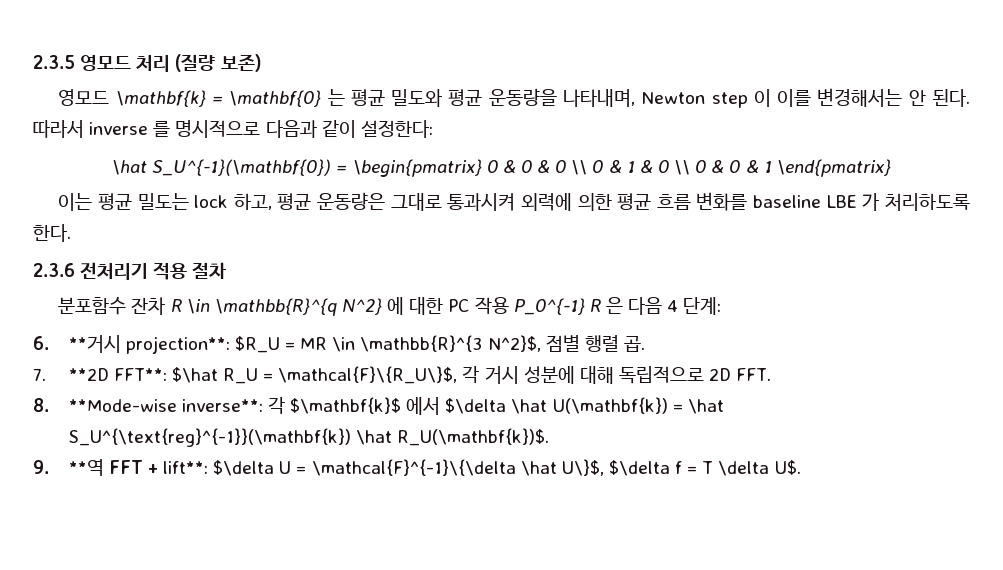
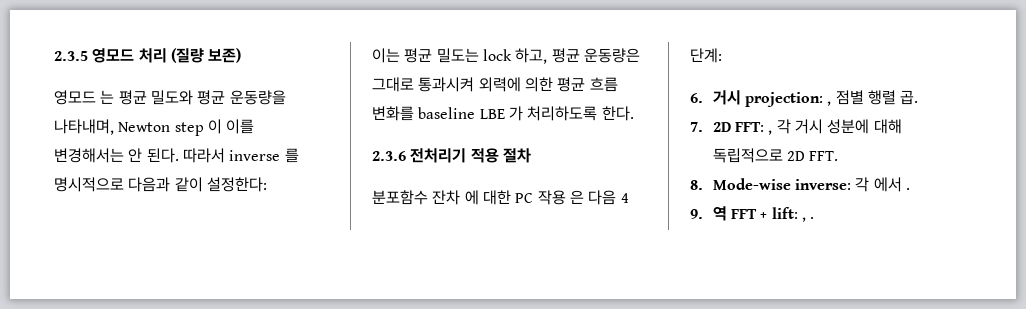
- 영모드 \mathbf{k} = \mathbf{0} 는 평균 밀도와 평균 운동량을 나타내며, Newton step 이 이를 변경해서는 안 된다.
+ 영모드 는 평균 밀도와 평균 운동량을 나타내며, Newton step 이 이를 변경해서는 안 된다.
- \hat S_U^{-1}(\mathbf{0}) = \begin{pmatrix} 0 & 0 & 0 \\ 0 & 1 & 0 \\ 0 & 0 & 1 \end{pmatrix}
- 분포함수 잔차 R \in \mathbb{R}^{q N^2} 에 대한 PC 작용 P_0^{-1} R 은 다음 4 단계:
+ 분포함수 잔차 에 대한 PC 작용 은 다음 4 단계:
- 6. **거시 projection**: $R_U = MR \in \mathbb{R}^{3 N^2}$, 점별 행렬 곱.
- 7. **2D FFT**: $\hat R_U = \mathcal{F}\{R_U\}$, 각 거시 성분에 대해 독립적으로 2D FFT.
+ 6. 거시 projection: , 점별 행렬 곱.
+ 7. 2D FFT: , 각 거시 성분에 대해 독립적으로 2D FFT.
- 8. **Mode-wise inverse**: 각 $\mathbf{k}$ 에서 $\delta \hat U(\mathbf{k}) = \hat S_U^{\text{reg}^{-1}}(\mathbf{k}) \hat R_U(\mathbf{k})$.
+ 8. Mode-wise inverse: 각 에서 .
- 9. **역 FFT + lift**: $\delta U = \mathcal{F}^{-1}\{\delta \hat U\}$, $\delta f = T \delta U$.
+ 9. 역 FFT + lift: , .

